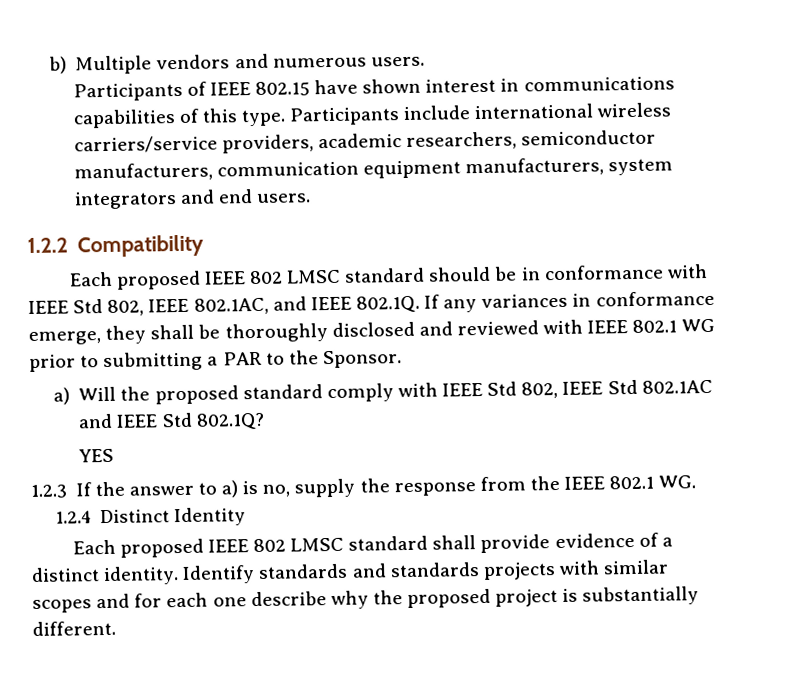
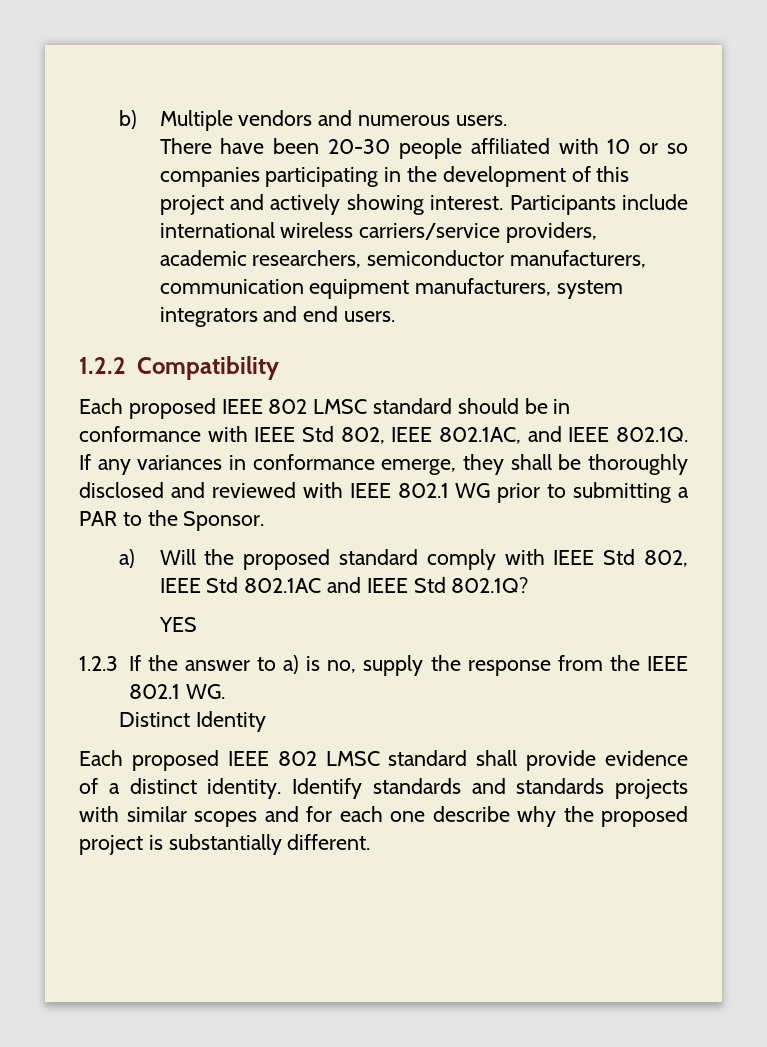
- Participants of IEEE 802.15 have shown interest in communications capabilities of this type.
+ There have been 20-30 people affiliated with 10 or so companies participating in the development of this project and actively showing interest.
- 1.2.4 Distinct Identity
+ Distinct Identity

